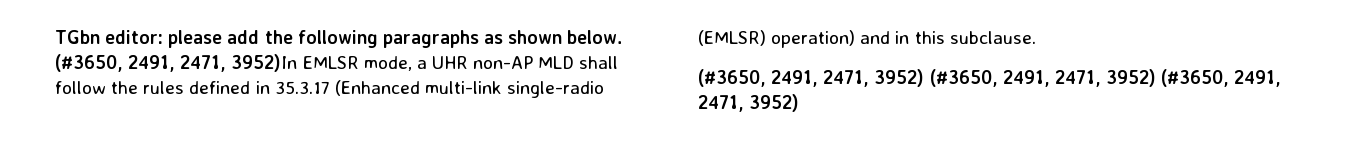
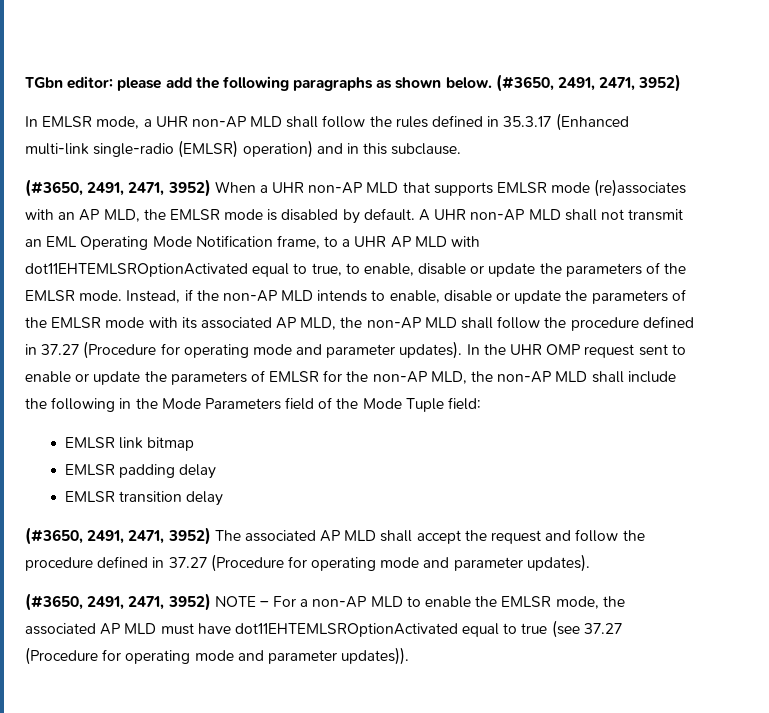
- TGbn editor: please add the following paragraphs as shown below. (#3650, 2491, 2471, 3952)In EMLSR mode, a UHR non-AP MLD shall follow the rules defined in 35.3.17 (Enhanced multi-link single-radio (EMLSR) operation) and in this subclause.
+ TGbn editor: please add the following paragraphs as shown below. (#3650, 2491, 2471, 3952)
+ In EMLSR mode, a UHR non-AP MLD shall follow the rules defined in 35.3.17 (Enhanced multi-link single-radio (EMLSR) operation) and in this subclause.
- (#3650, 2491, 2471, 3952) (#3650, 2491, 2471, 3952) (#3650, 2491, 2471, 3952)
+ (#3650, 2491, 2471, 3952) When a UHR non-AP MLD that supports EMLSR mode (re)associates with an AP MLD, the EMLSR mode is disabled by default. A UHR non-AP MLD shall not transmit an EML Operating Mode Notification frame, to a UHR AP MLD with dot11EHTEMLSROptionActivated equal to true, to enable, disable or update the parameters of the EMLSR mode. Instead, if the non-AP MLD intends to enable, disable or update the parameters of the EMLSR mode with its associated AP MLD, the non-AP MLD shall follow the procedure defined in 37.27 (Procedure for operating mode and parameter updates). In the UHR OMP request sent to enable or update the parameters of EMLSR for the non-AP MLD, the non-AP MLD shall include the following in the Mode Parameters field of the Mode Tuple field:
+ EMLSR link bitmap
+ EMLSR padding delay
+ EMLSR transition delay
+ (#3650, 2491, 2471, 3952) The associated AP MLD shall accept the request and follow the procedure defined in 37.27 (Procedure for operating mode and parameter updates).
+ (#3650, 2491, 2471, 3952) NOTE – For a non-AP MLD to enable the EMLSR mode, the associated AP MLD must have dot11EHTEMLSROptionActivated equal to true (see 37.27 (Procedure for operating mode and parameter updates)).

